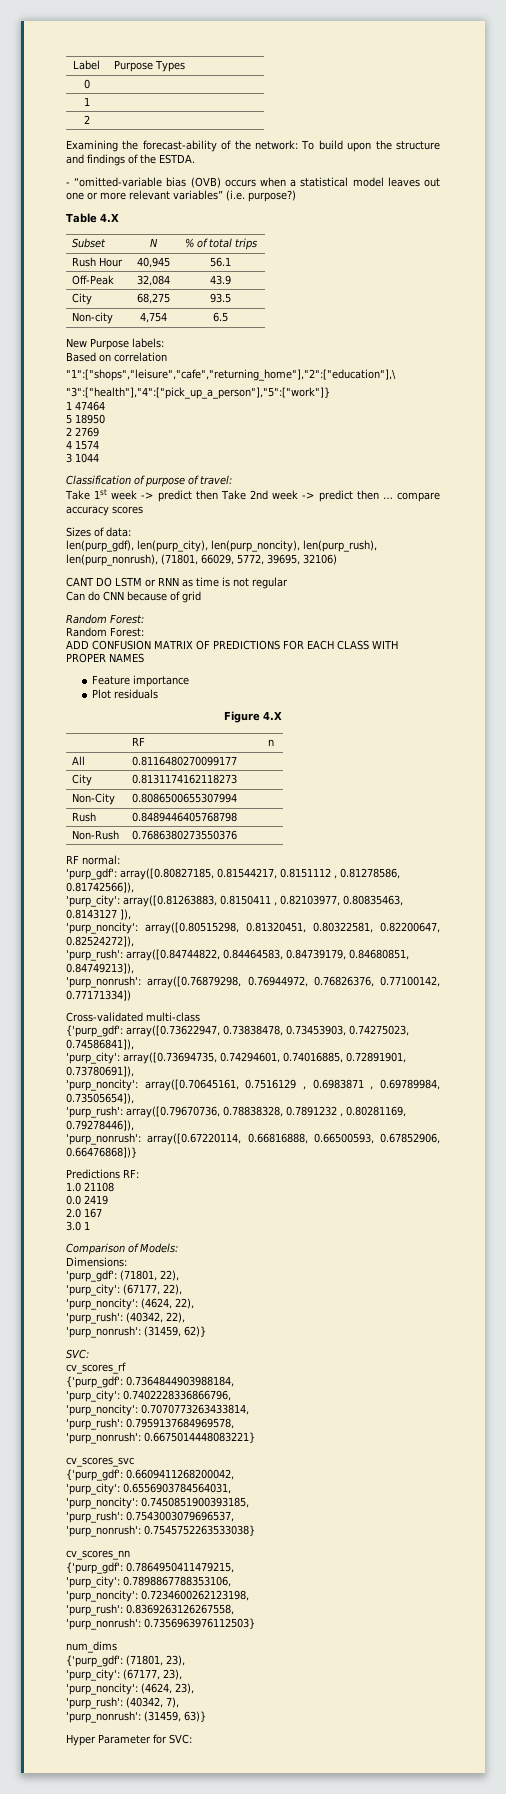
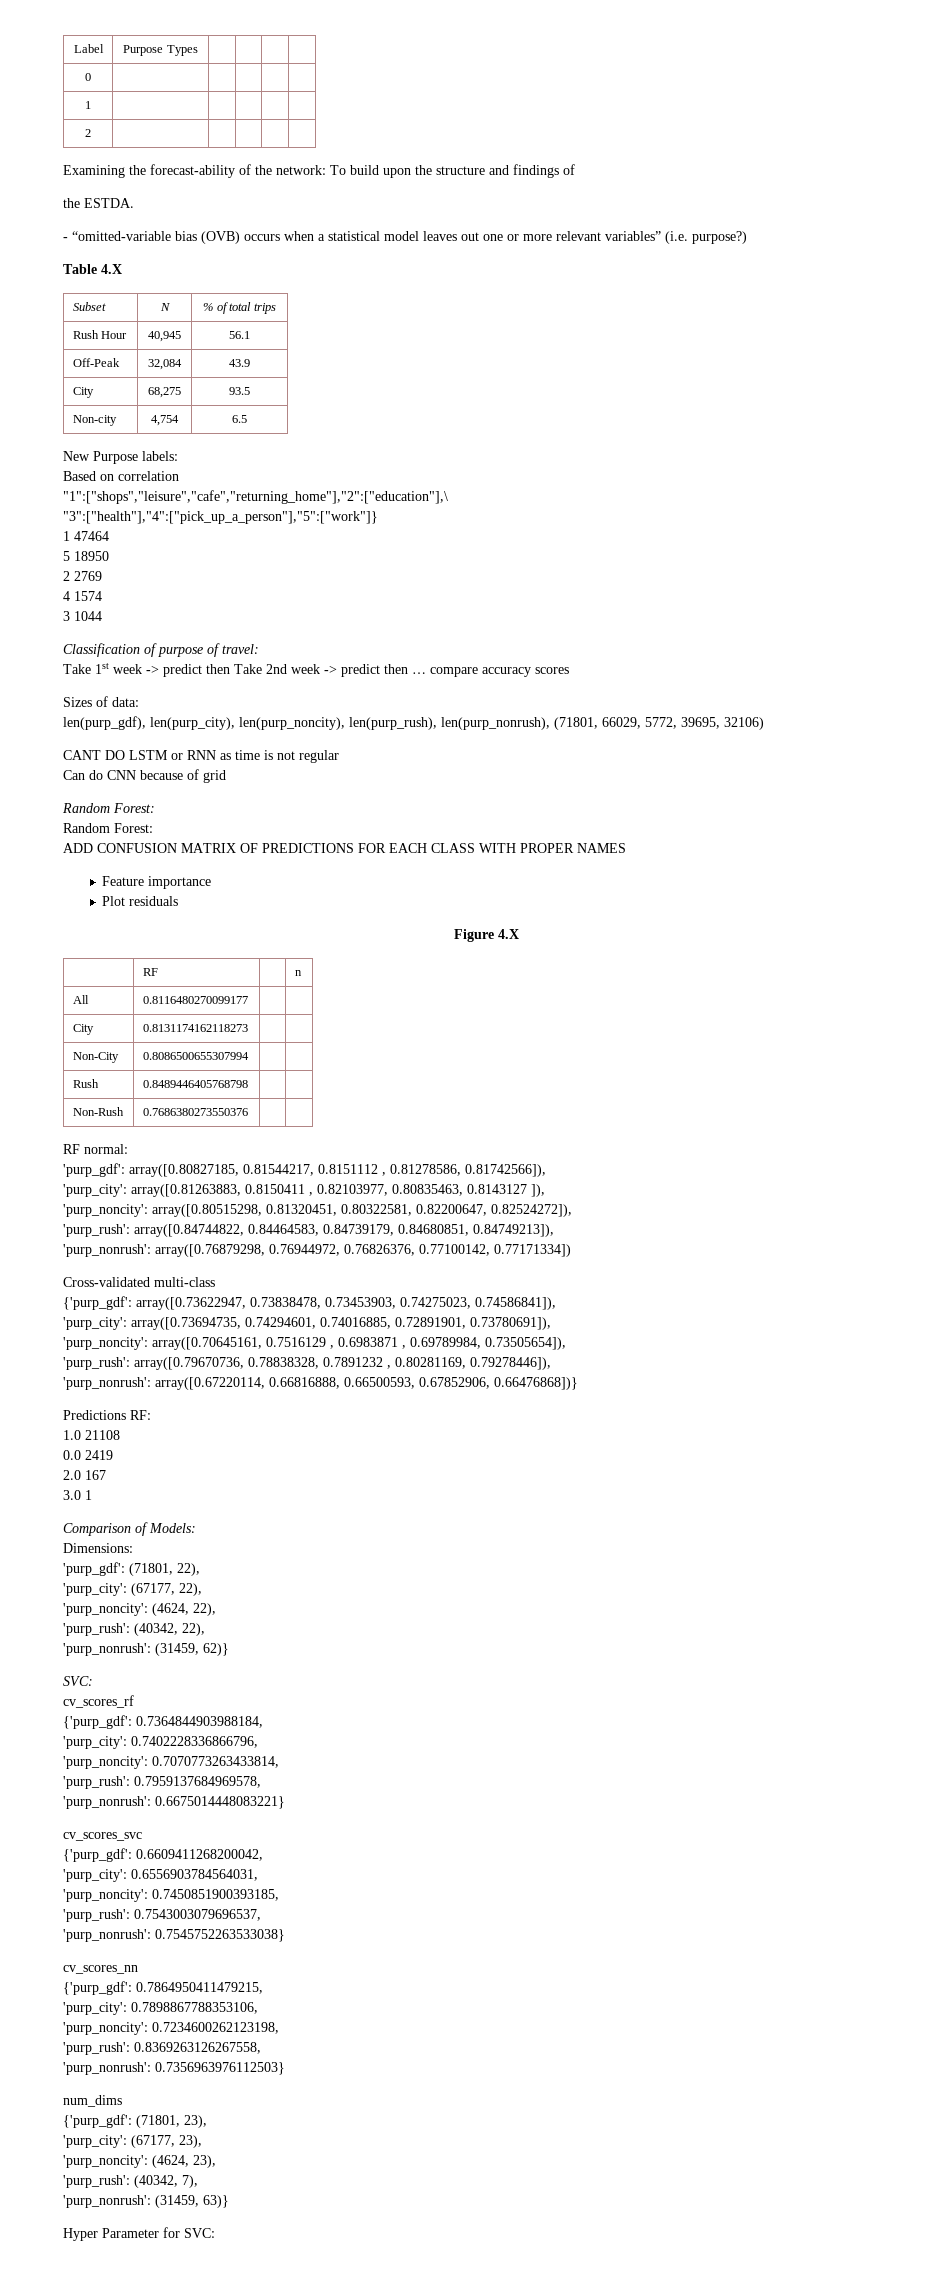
- Examining the forecast-ability of the network: To build upon the structure and findings of the ESTDA.
+ Examining the forecast-ability of the network: To build upon the structure and findings of
+ the ESTDA.

